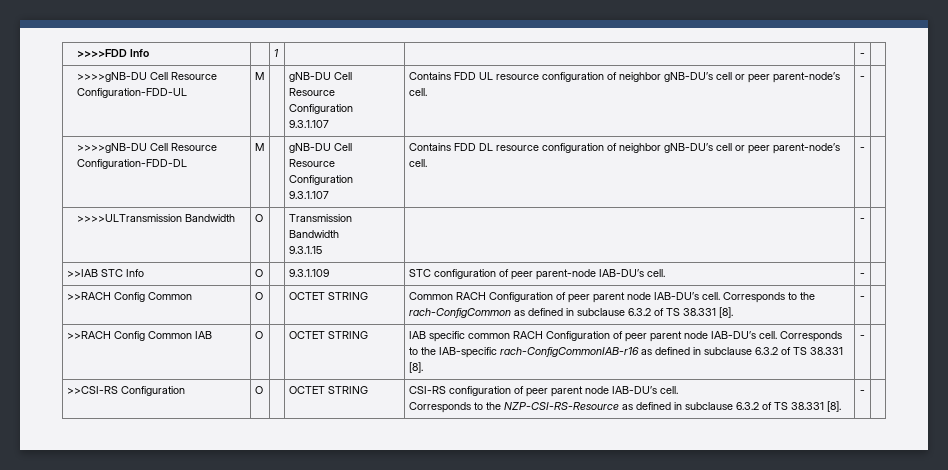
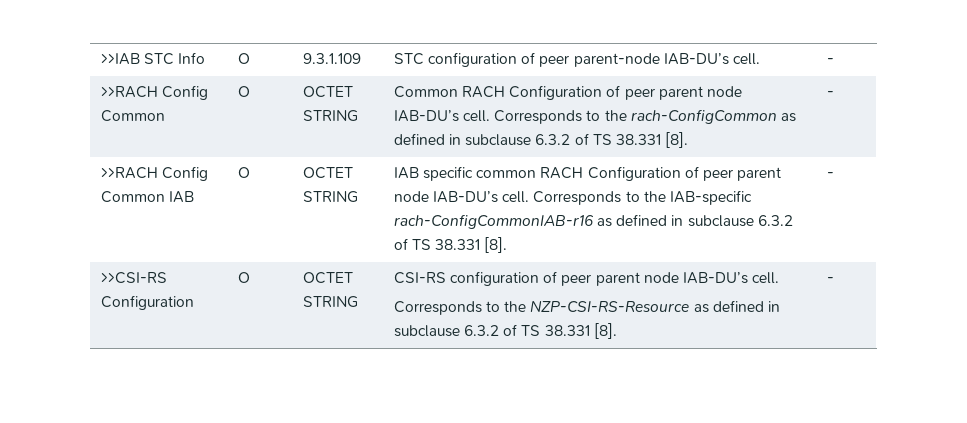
- >>>>FDD Info | | 1 | | | - |
- >>>>gNB-DU Cell Resource Configuration-FDD-UL | M | | gNB-DU Cell Resource Configuration
- 9.3.1.107 | Contains FDD UL resource configuration of neighbor gNB-DU’s cell or peer parent-node’s cell. | - |
- >>>>gNB-DU Cell Resource Configuration-FDD-DL | M | | gNB-DU Cell Resource Configuration
- 9.3.1.107 | Contains FDD DL resource configuration of neighbor gNB-DU’s cell or peer parent-node’s cell. | - |
- >>>>ULTransmission Bandwidth | O | | Transmission Bandwidth
- 9.3.1.15 | | - |

